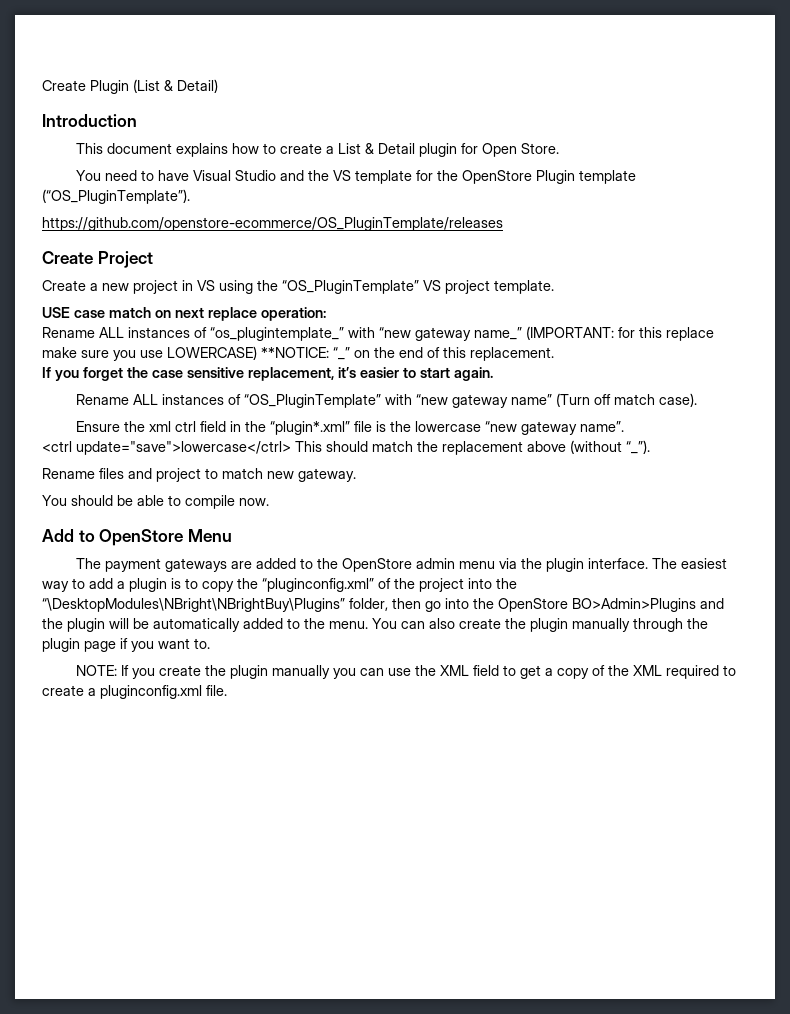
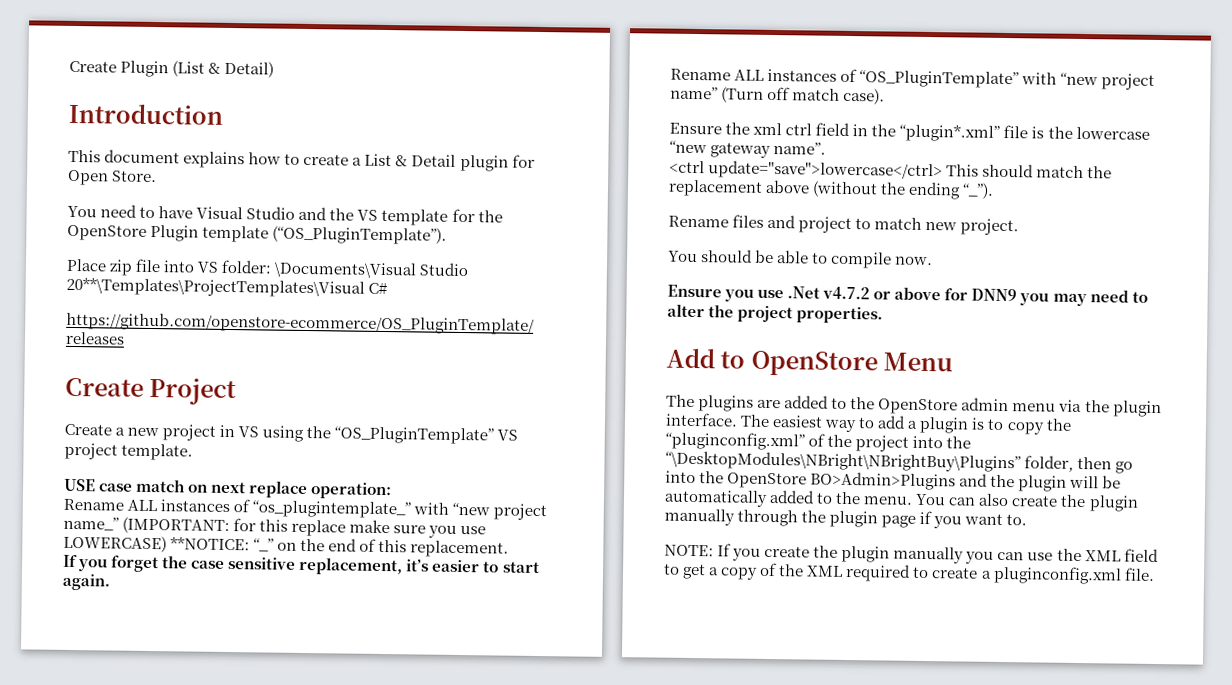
+ Place zip file into VS folder: \Documents\Visual Studio 20**\Templates\ProjectTemplates\Visual C#
- Rename ALL instances of “os_plugintemplate_” with “new gateway name_” (IMPORTANT: for this replace make sure you use LOWERCASE) **NOTICE: “_” on the end of this replacement.
+ Rename ALL instances of “os_plugintemplate_” with “new project name_” (IMPORTANT: for this replace make sure you use LOWERCASE) **NOTICE: “_” on the end of this replacement.
- Rename ALL instances of “OS_PluginTemplate” with “new gateway name” (Turn off match case).
+ Rename ALL instances of “OS_PluginTemplate” with “new project name” (Turn off match case).
- <ctrl update="save">lowercase</ctrl> This should match the replacement above (without “_”).
+ <ctrl update="save">lowercase</ctrl> This should match the replacement above (without the ending “_”).
- Rename files and project to match new gateway.
+ Rename files and project to match new project.
+ Ensure you use .Net v4.7.2 or above for DNN9 you may need to alter the project properties.
- The payment gateways are added to the OpenStore admin menu via the plugin interface.
+ The plugins are added to the OpenStore admin menu via the plugin interface.

